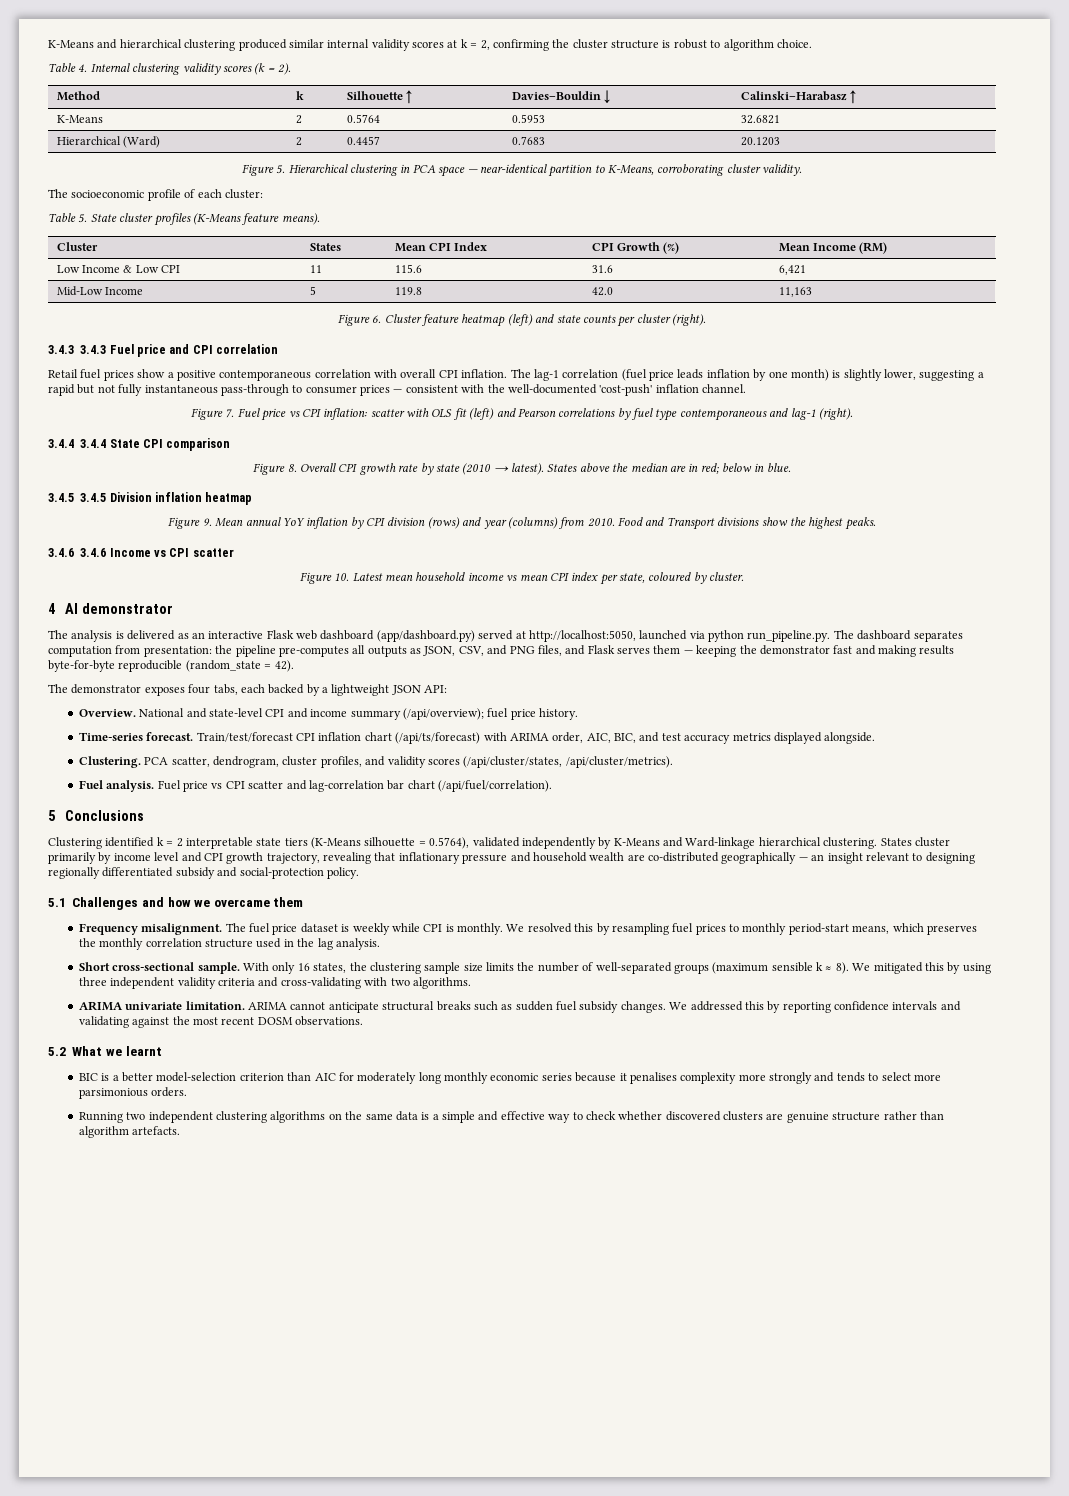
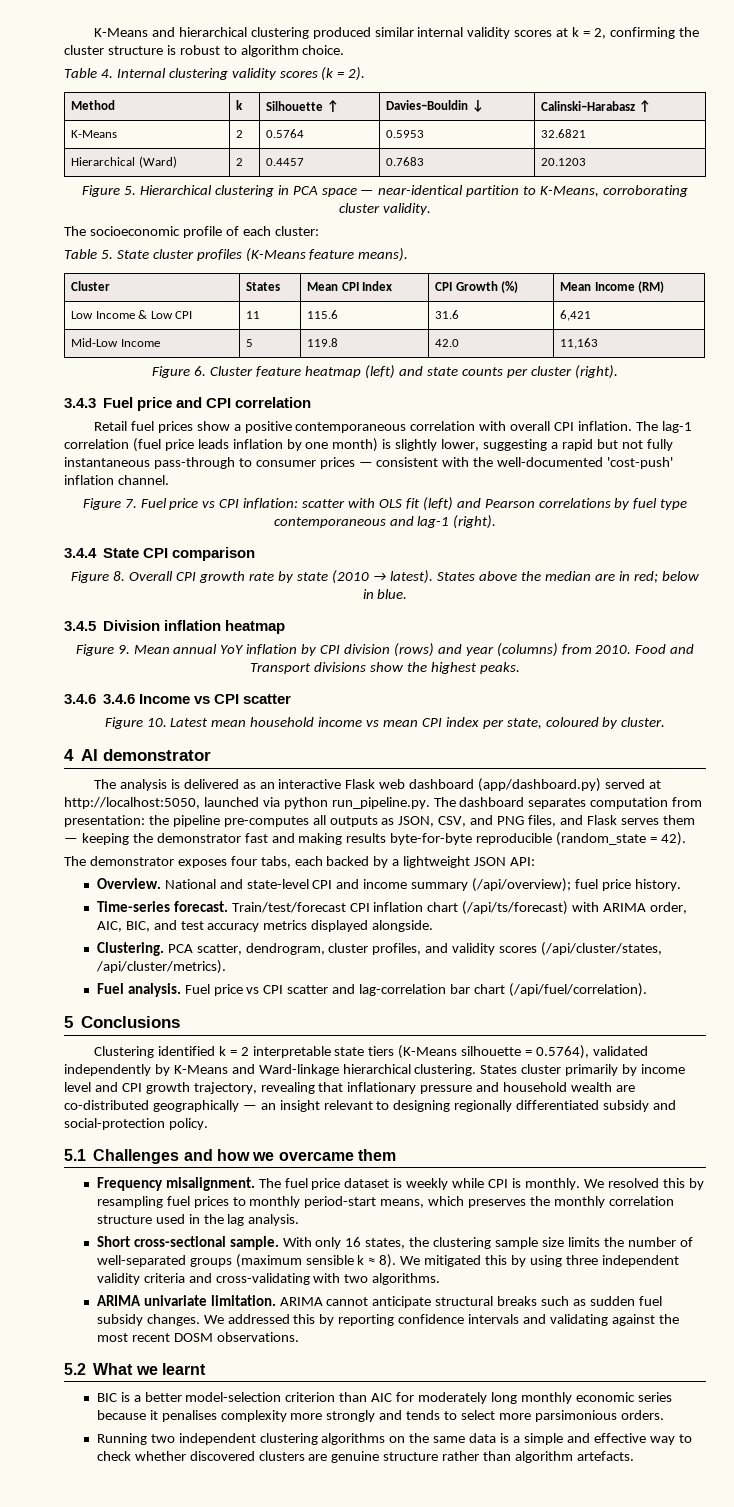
- 3.4.3 3.4.3 Fuel price and CPI correlation
+ 3.4.3 Fuel price and CPI correlation
- 3.4.4 3.4.4 State CPI comparison
+ 3.4.4 State CPI comparison
- 3.4.5 3.4.5 Division inflation heatmap
+ 3.4.5 Division inflation heatmap

